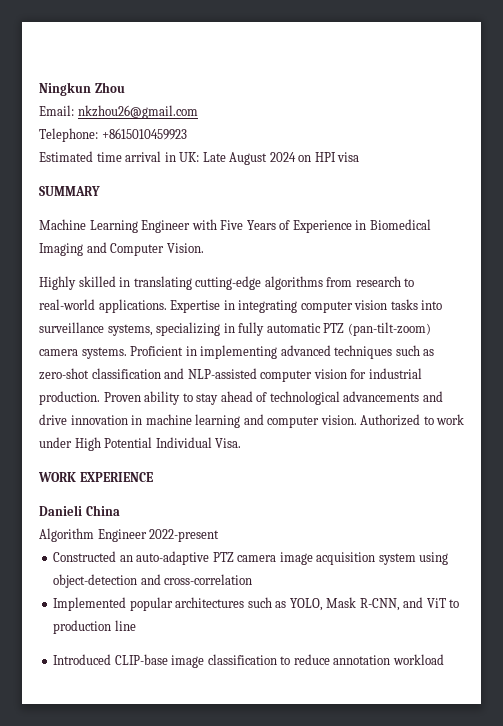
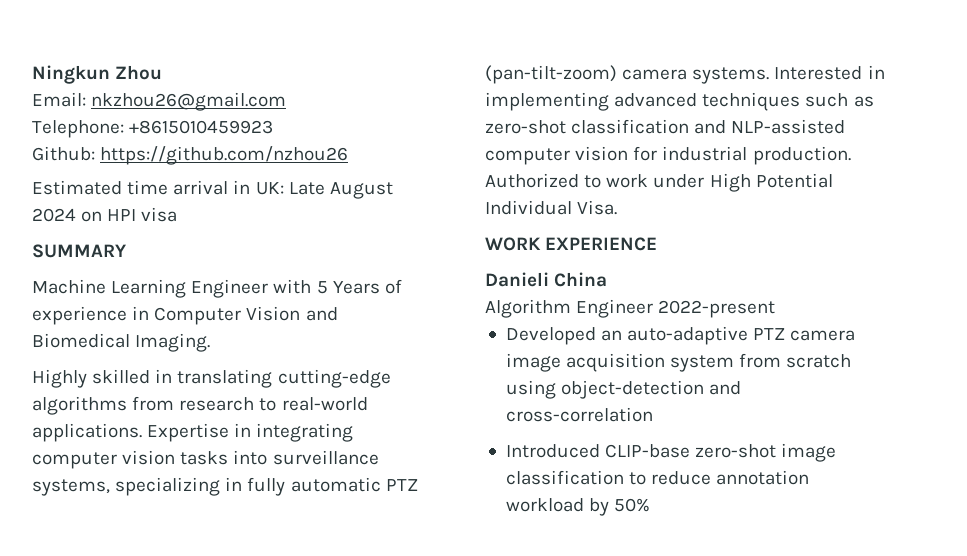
+ Github: https://github.com/nzhou26
- Machine Learning Engineer with Five Years of Experience in Biomedical Imaging and Computer Vision.
+ Machine Learning Engineer with 5 Years of experience in Computer Vision and Biomedical Imaging.
- Proficient in implementing advanced techniques such as zero-shot classification and NLP-assisted computer vision for industrial production.
+ Interested in implementing advanced techniques such as zero-shot classification and NLP-assisted computer vision for industrial production.
- Proven ability to stay ahead of technological advancements and drive innovation in machine learning and computer vision.
- Constructed an auto-adaptive PTZ camera image acquisition system using object-detection and cross-correlation
+ Developed an auto-adaptive PTZ camera image acquisition system from scratch using object-detection and cross-correlation
- Implemented popular architectures such as YOLO, Mask R-CNN, and ViT to production line
- Introduced CLIP-base image classification to reduce annotation workload
+ Introduced CLIP-base zero-shot image classification to reduce annotation workload by 50%

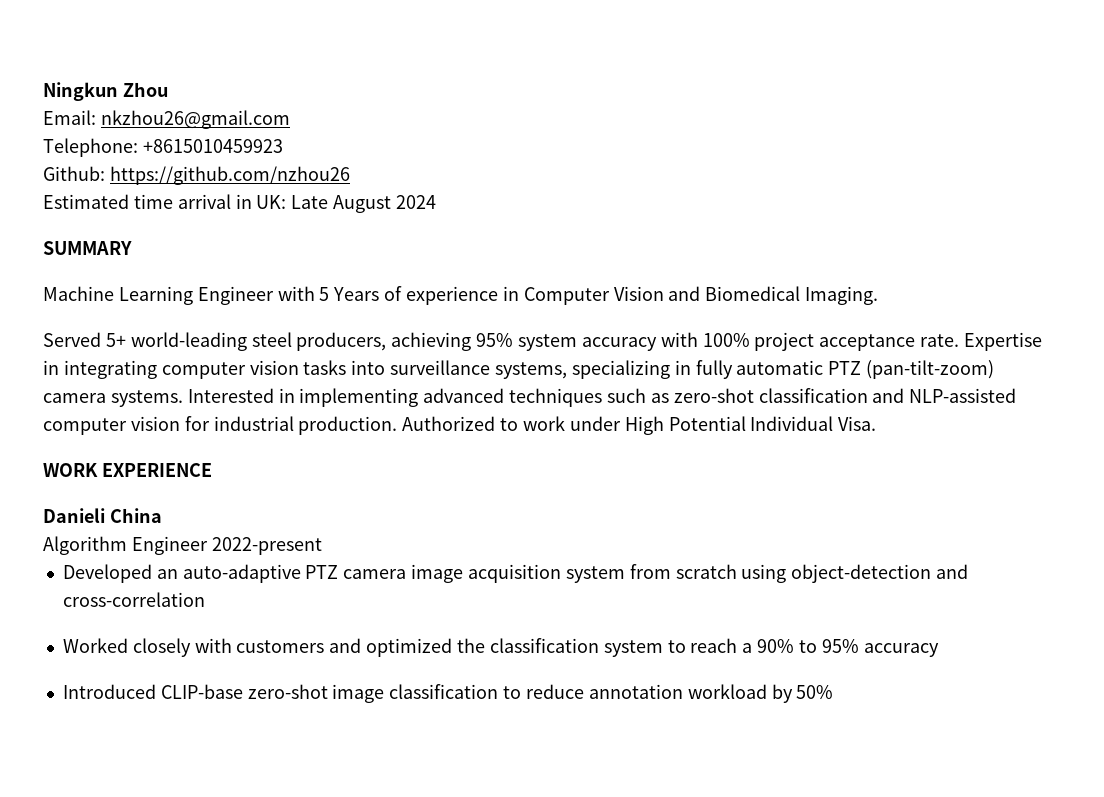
- Estimated time arrival in UK: Late August 2024 on HPI visa
+ Estimated time arrival in UK: Late August 2024
- Highly skilled in translating cutting-edge algorithms from research to real-world applications.
+ Served 5+ world-leading steel producers, achieving 95% system accuracy with 100% project acceptance rate.
+ Worked closely with customers and optimized the classification system to reach a 90% to 95% accuracy

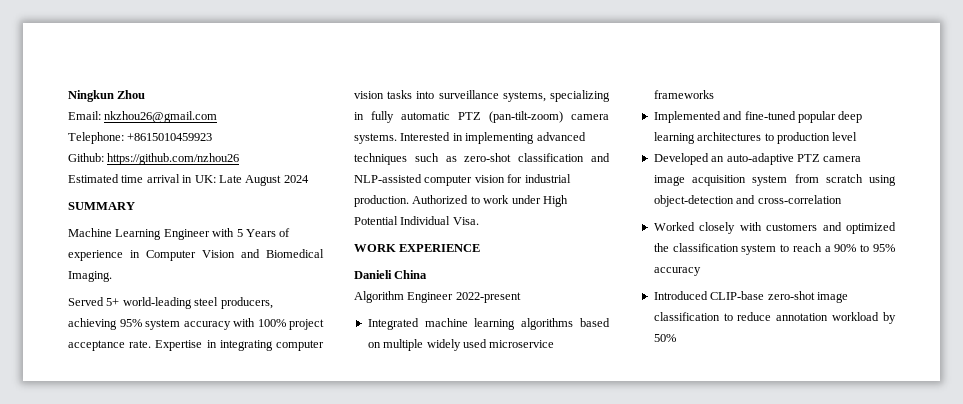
+ Integrated machine learning algorithms based on multiple widely used microservice frameworks
+ Implemented and fine-tuned popular deep learning architectures to production level

